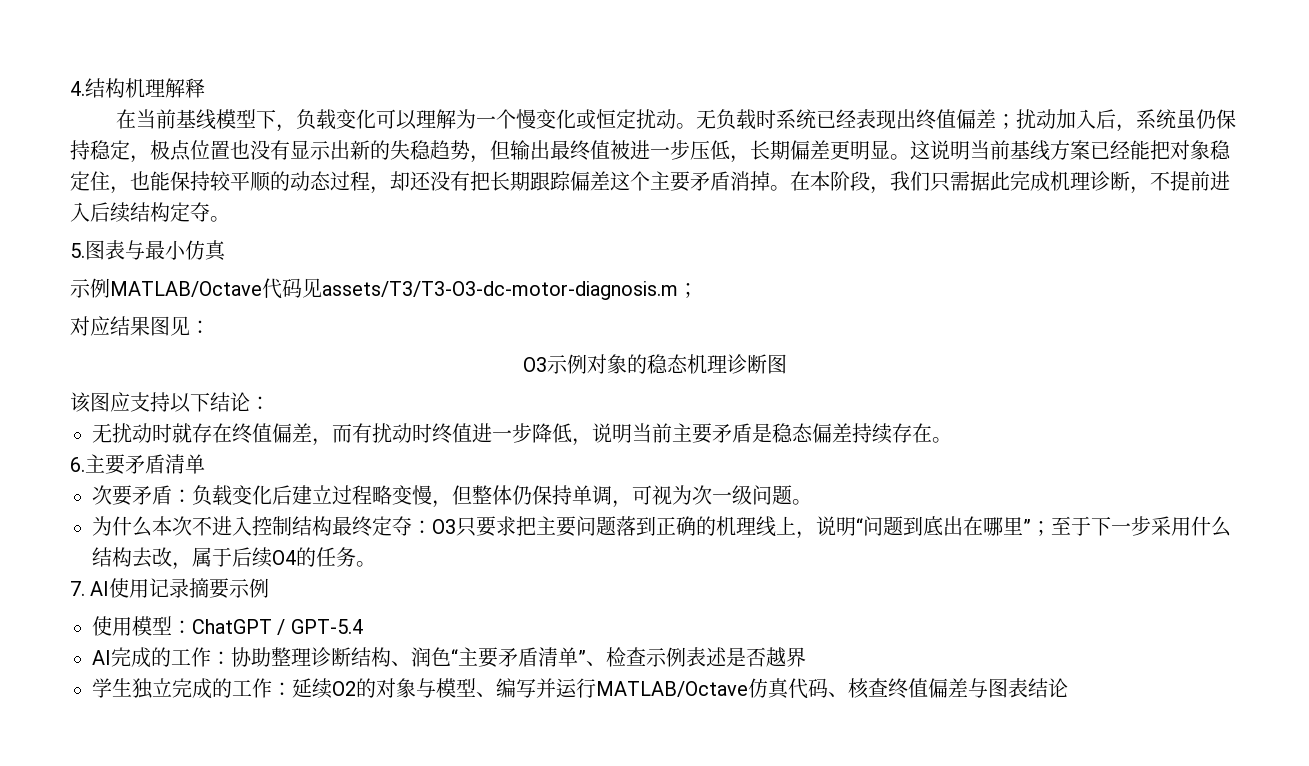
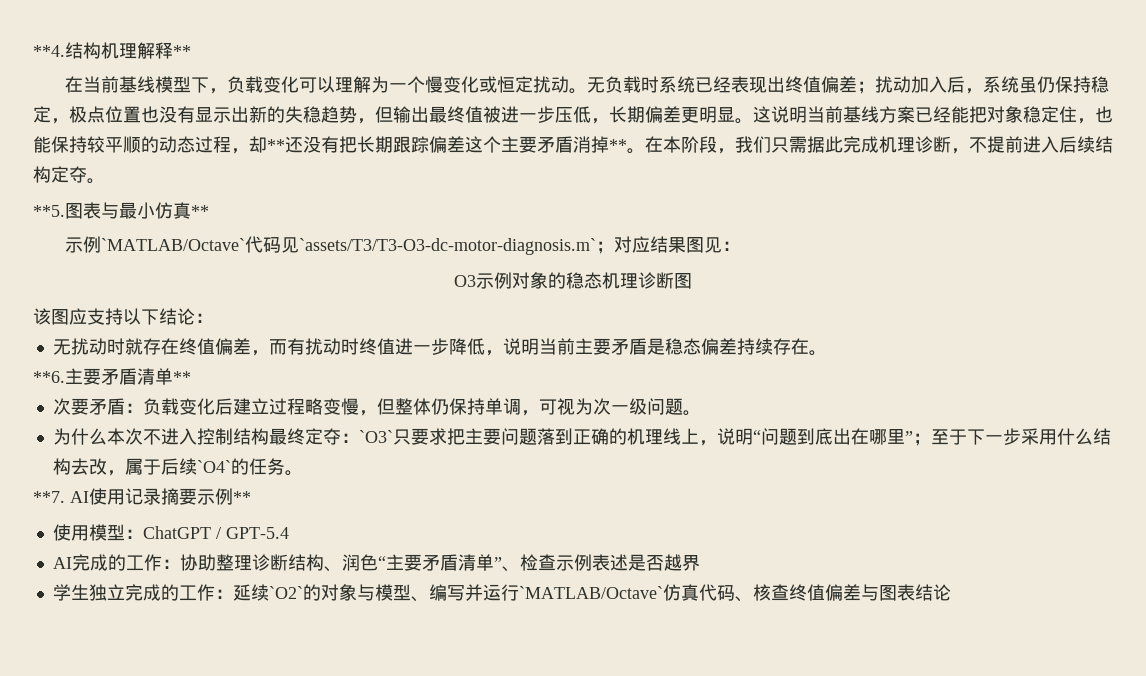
- 4.结构机理解释
+ **4.结构机理解释**
- 这说明当前基线方案已经能把对象稳定住，也能保持较平顺的动态过程，却还没有把长期跟踪偏差这个主要矛盾消掉。
+ 这说明当前基线方案已经能把对象稳定住，也能保持较平顺的动态过程，却**还没有把长期跟踪偏差这个主要矛盾消掉**。
- 5.图表与最小仿真
- 示例MATLAB/Octave代码见assets/T3/T3-O3-dc-motor-diagnosis.m；
- 对应结果图见：
+ **5.图表与最小仿真**
+ 示例`MATLAB/Octave`代码见`assets/T3/T3-O3-dc-motor-diagnosis.m`；对应结果图见：
- 6.主要矛盾清单
+ **6.主要矛盾清单**
- 为什么本次不进入控制结构最终定夺：O3只要求把主要问题落到正确的机理线上，说明“问题到底出在哪里”；至于下一步采用什么结构去改，属于后续O4的任务。
+ 为什么本次不进入控制结构最终定夺：`O3`只要求把主要问题落到正确的机理线上，说明“问题到底出在哪里”；至于下一步采用什么结构去改，属于后续`O4`的任务。
- 7. AI使用记录摘要示例
+ **7. AI使用记录摘要示例**
- 学生独立完成的工作：延续O2的对象与模型、编写并运行MATLAB/Octave仿真代码、核查终值偏差与图表结论
+ 学生独立完成的工作：延续`O2`的对象与模型、编写并运行`MATLAB/Octave`仿真代码、核查终值偏差与图表结论

